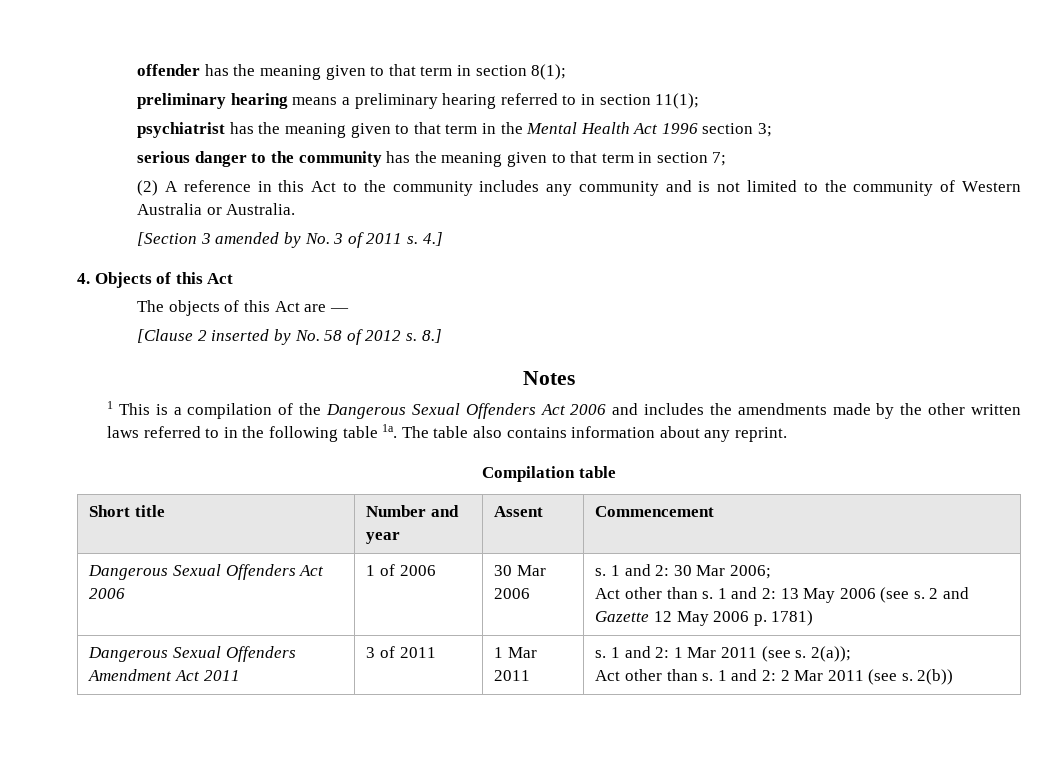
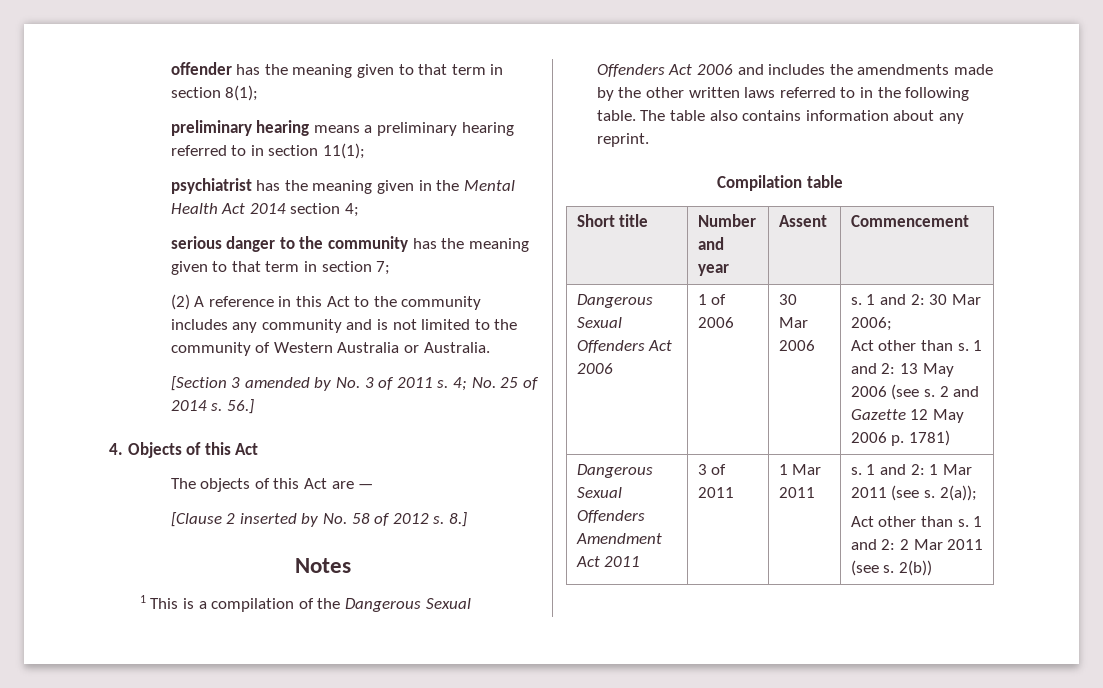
- psychiatrist has the meaning given to that term in the Mental Health Act 1996 section 3;
+ psychiatrist has the meaning given in the Mental Health Act 2014 section 4;
- 4.]
+ 4; No. 25 of 2014 s. 56.]
- 1 This is a compilation of the Dangerous Sexual Offenders Act 2006 and includes the amendments made by the other written laws referred to in the following table 1a.
+ 1 This is a compilation of the Dangerous Sexual Offenders Act 2006 and includes the amendments made by the other written laws referred to in the following table.

